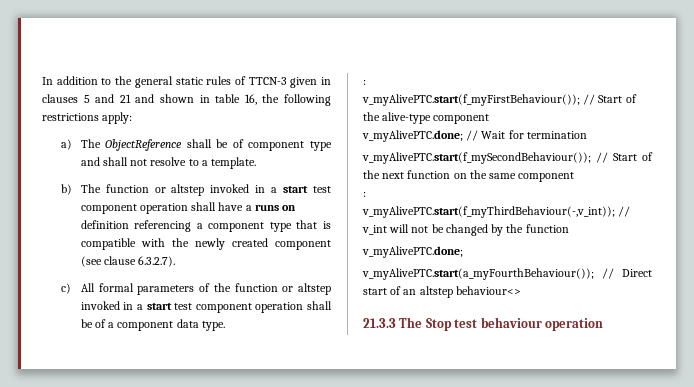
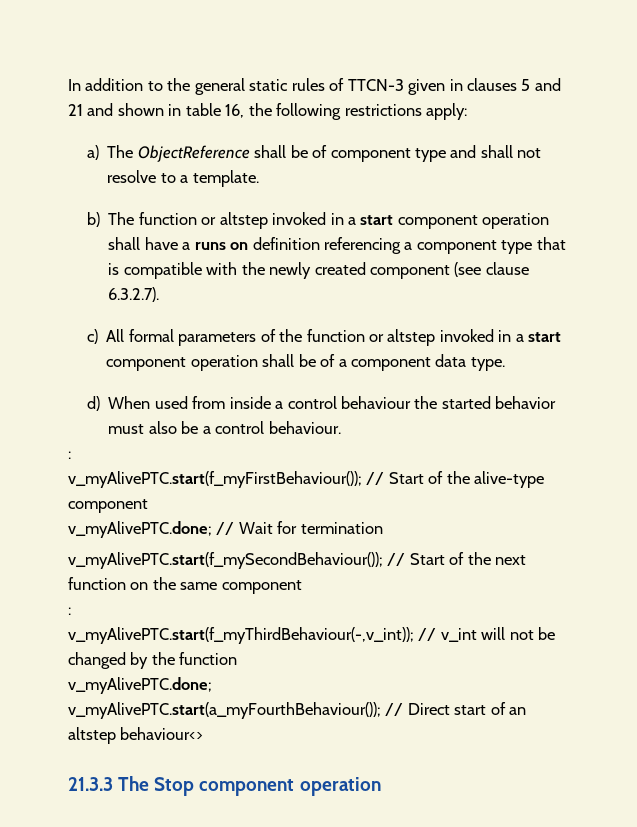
- b) The function or altstep invoked in a start test component operation shall have a runs on definition referencing a component type that is compatible with the newly created component (see clause 6.3.2.7).
+ b) The function or altstep invoked in a start component operation shall have a runs on definition referencing a component type that is compatible with the newly created component (see clause 6.3.2.7).
- c) All formal parameters of the function or altstep invoked in a start test component operation shall be of a component data type.
+ c) All formal parameters of the function or altstep invoked in a start component operation shall be of a component data type.
+ d) When used from inside a control behaviour the started behavior must also be a control behaviour.
- 21.3.3 The Stop test behaviour operation
+ 21.3.3 The Stop component operation

